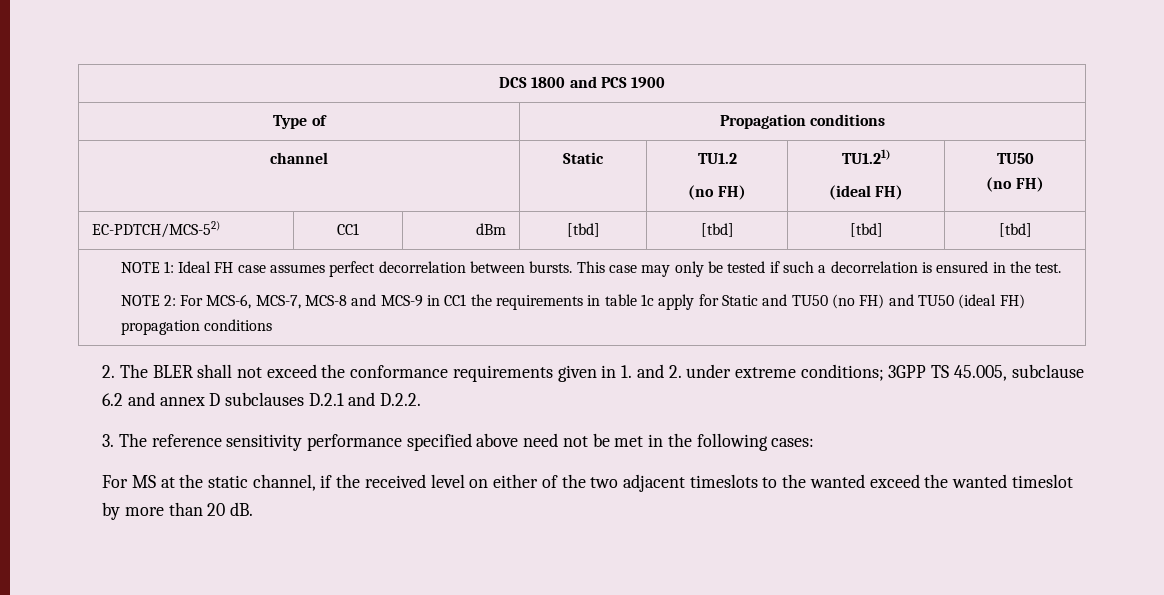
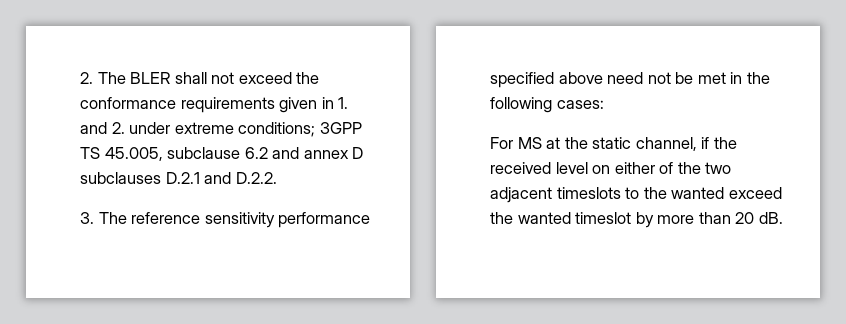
- DCS 1800 and PCS 1900
- Type of | Propagation conditions
- channel | Static | TU1.2
- (no FH) | TU1.21)
- (ideal FH) | TU50
- (no FH)
- EC-PDTCH/MCS-52) | CC1 | dBm | [tbd] | [tbd] | [tbd] | [tbd]
- NOTE 1: Ideal FH case assumes perfect decorrelation between bursts. This case may only be tested if such a decorrelation is ensured in the test.
- NOTE 2: For MCS-6, MCS-7, MCS-8 and MCS-9 in CC1 the requirements in table 1c apply for Static and TU50 (no FH) and TU50 (ideal FH) propagation conditions

